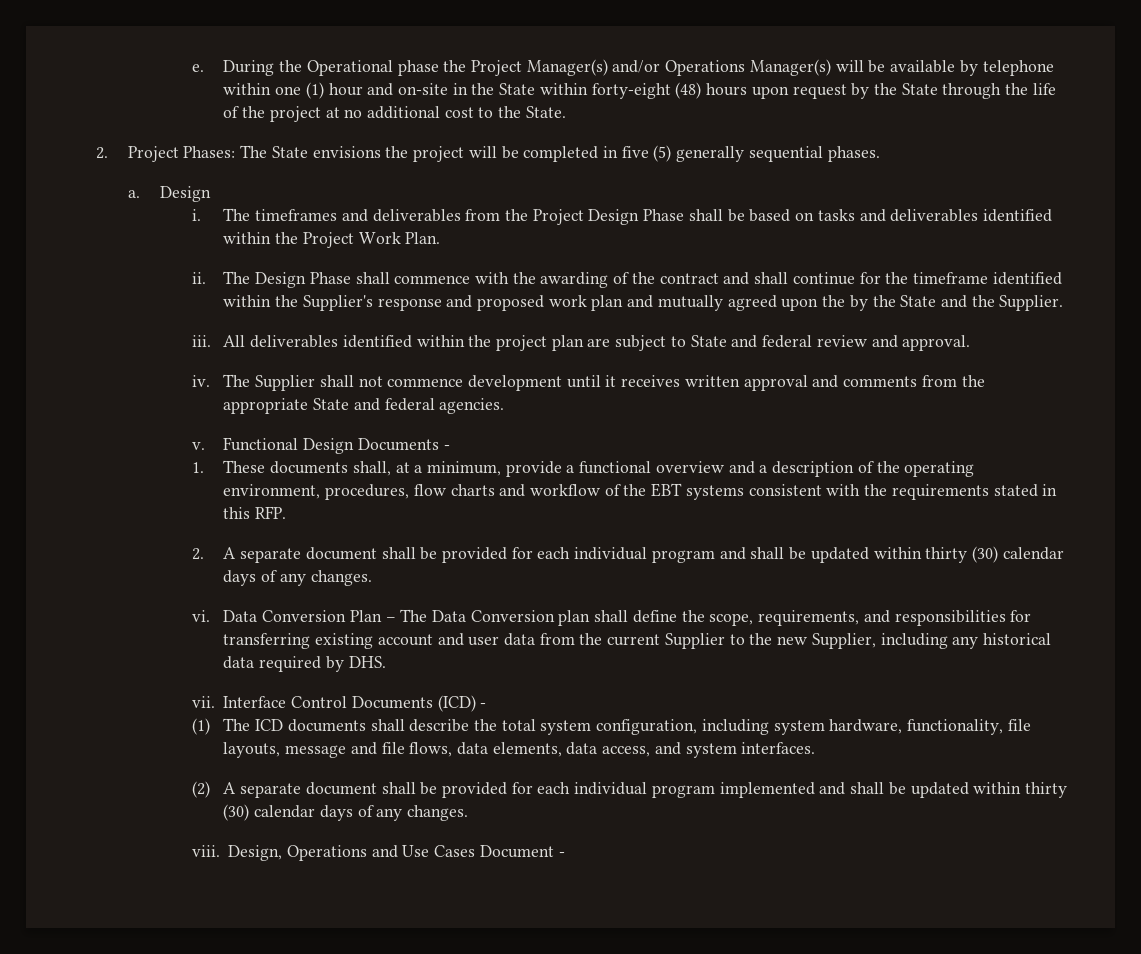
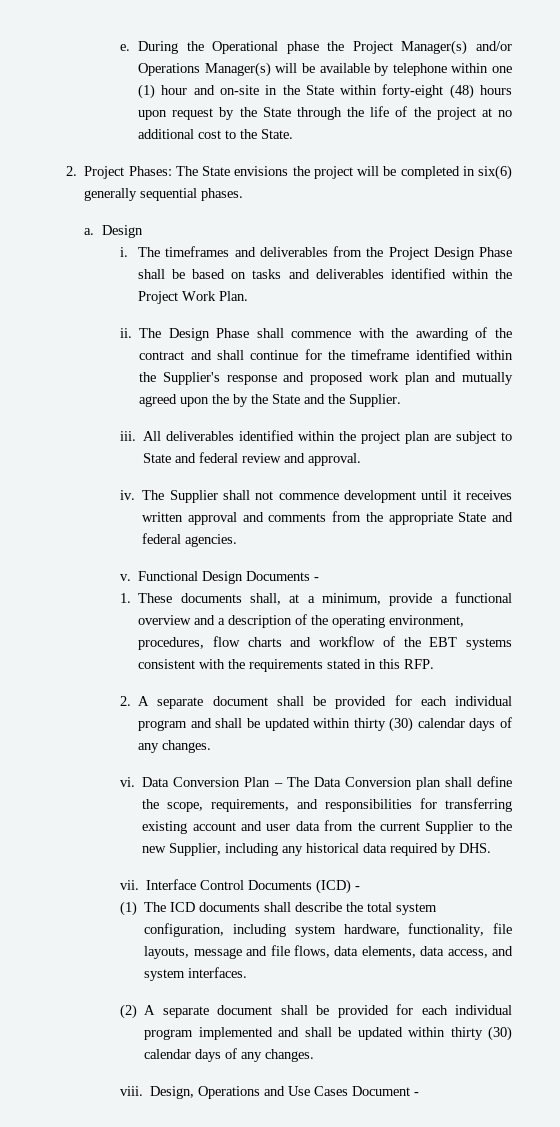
- 2. Project Phases: The State envisions the project will be completed in five (5) generally sequential phases.
+ 2. Project Phases: The State envisions the project will be completed in six(6) generally sequential phases.

